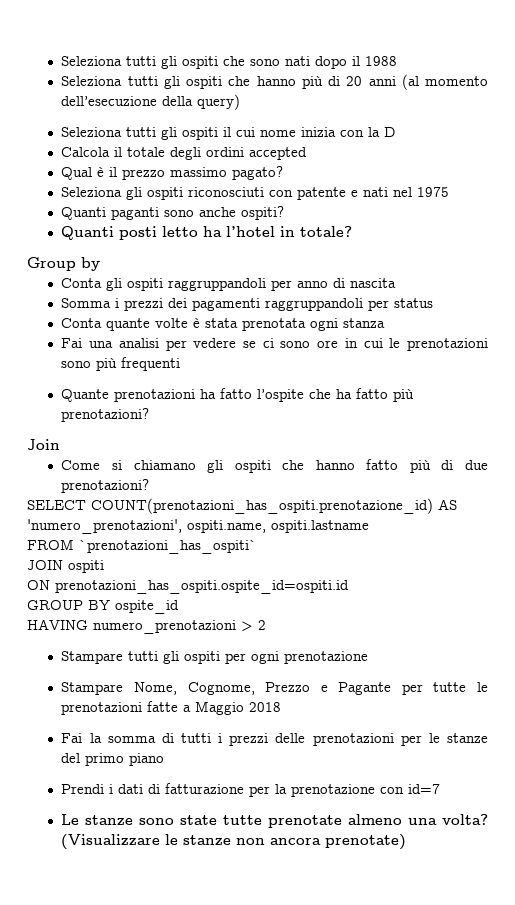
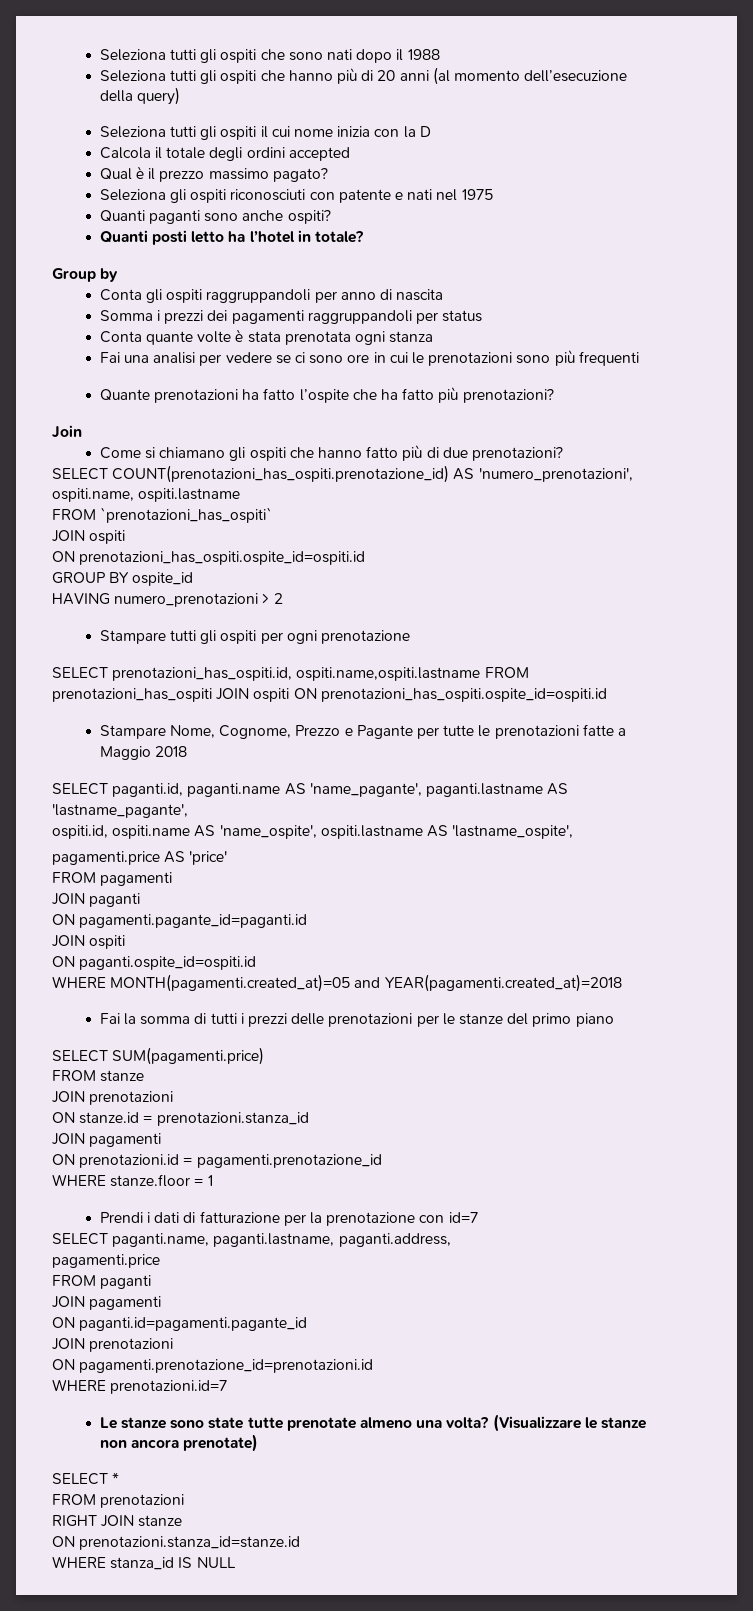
+ SELECT prenotazioni_has_ospiti.id, ospiti.name,ospiti.lastname FROM prenotazioni_has_ospiti JOIN ospiti ON prenotazioni_has_ospiti.ospite_id=ospiti.id
+ SELECT paganti.id, paganti.name AS 'name_pagante', paganti.lastname AS 'lastname_pagante',
+ ospiti.id, ospiti.name AS 'name_ospite', ospiti.lastname AS 'lastname_ospite',
+ pagamenti.price AS 'price'
+ FROM pagamenti
+ JOIN paganti
+ ON pagamenti.pagante_id=paganti.id
+ JOIN ospiti
+ ON paganti.ospite_id=ospiti.id
+ WHERE MONTH(pagamenti.created_at)=05 and YEAR(pagamenti.created_at)=2018
+ SELECT SUM(pagamenti.price)
+ FROM stanze
+ JOIN prenotazioni
+ ON stanze.id = prenotazioni.stanza_id
+ JOIN pagamenti
+ ON prenotazioni.id = pagamenti.prenotazione_id
+ WHERE stanze.floor = 1
+ SELECT paganti.name, paganti.lastname, paganti.address,
+ pagamenti.price
+ FROM paganti
+ JOIN pagamenti
+ ON paganti.id=pagamenti.pagante_id
+ JOIN prenotazioni
+ ON pagamenti.prenotazione_id=prenotazioni.id
+ WHERE prenotazioni.id=7
+ SELECT *
+ FROM prenotazioni
+ RIGHT JOIN stanze
+ ON prenotazioni.stanza_id=stanze.id
+ WHERE stanza_id IS NULL

